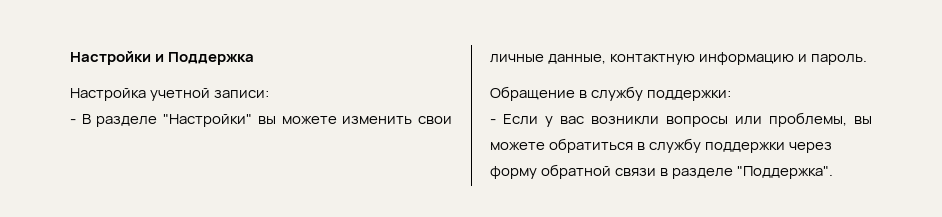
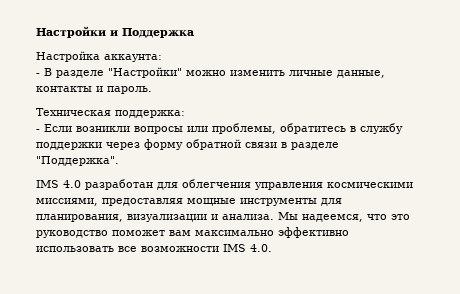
- Настройка учетной записи:
+ Настройка аккаунта:
- - В разделе "Настройки" вы можете изменить свои личные данные, контактную информацию и пароль.
- Обращение в службу поддержки:
+ - В разделе "Настройки" можно изменить личные данные, контакты и пароль.
+ Техническая поддержка:
- - Если у вас возникли вопросы или проблемы, вы можете обратиться в службу поддержки через форму обратной связи в разделе "Поддержка".
+ - Если возникли вопросы или проблемы, обратитесь в службу поддержки через форму обратной связи в разделе "Поддержка".
+ IMS 4.0 разработан для облегчения управления космическими миссиями, предоставляя мощные инструменты для планирования, визуализации и анализа. Мы надеемся, что это руководство поможет вам максимально эффективно использовать все возможности IMS 4.0.

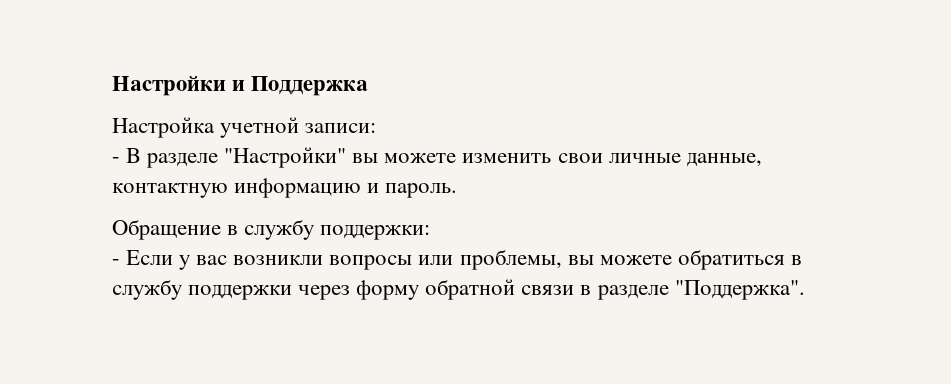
- Настройка аккаунта:
+ Настройка учетной записи:
- - В разделе "Настройки" можно изменить личные данные, контакты и пароль.
- Техническая поддержка:
+ - В разделе "Настройки" вы можете изменить свои личные данные, контактную информацию и пароль.
+ Обращение в службу поддержки:
- - Если возникли вопросы или проблемы, обратитесь в службу поддержки через форму обратной связи в разделе "Поддержка".
+ - Если у вас возникли вопросы или проблемы, вы можете обратиться в службу поддержки через форму обратной связи в разделе "Поддержка".
- IMS 4.0 разработан для облегчения управления космическими миссиями, предоставляя мощные инструменты для планирования, визуализации и анализа. Мы надеемся, что это руководство поможет вам максимально эффективно использовать все возможности IMS 4.0.

